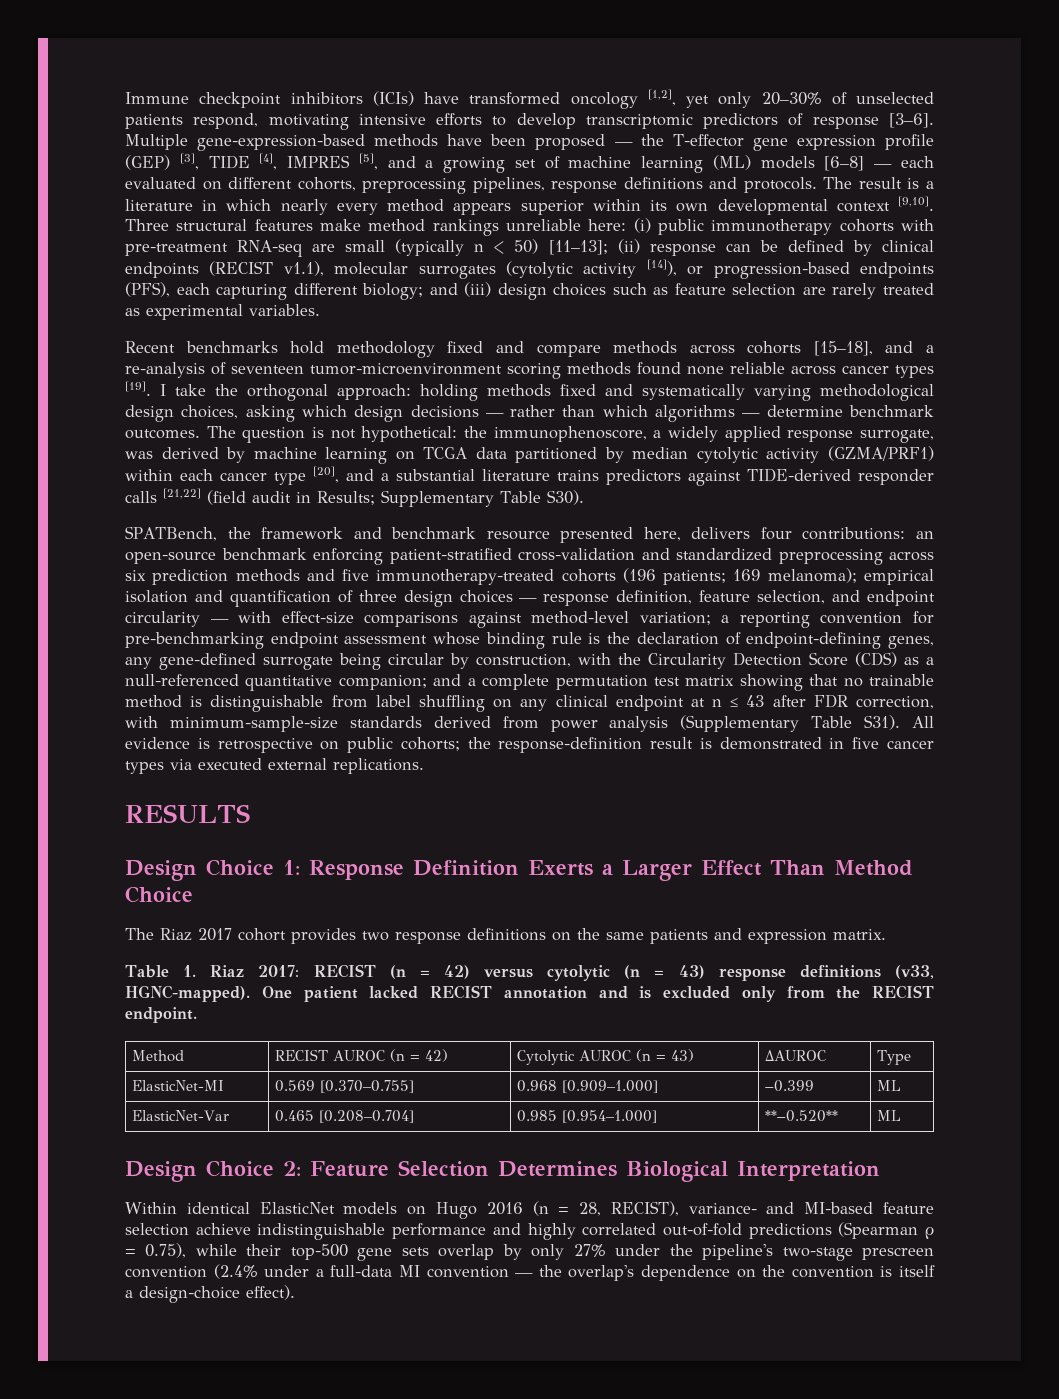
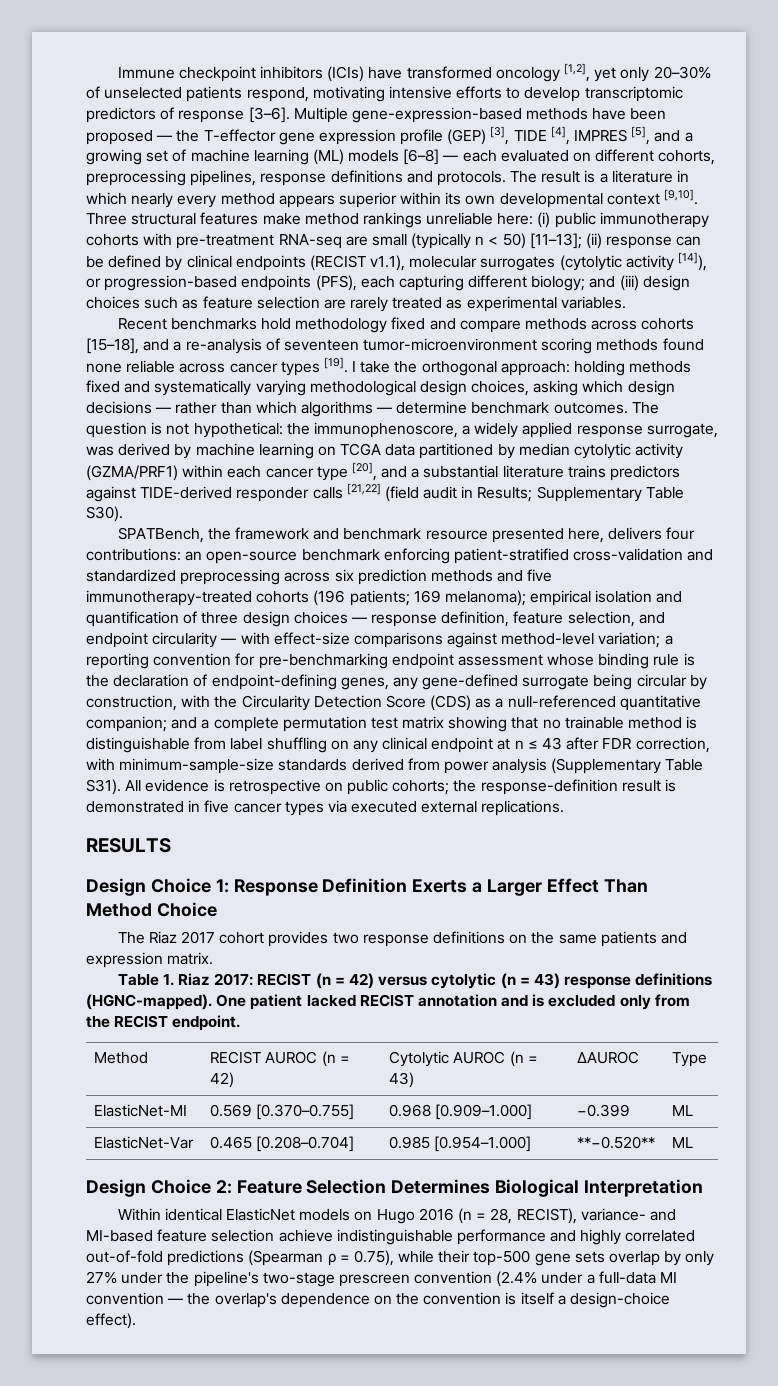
- Table 1. Riaz 2017: RECIST (n = 42) versus cytolytic (n = 43) response definitions (v33, HGNC-mapped).
+ Table 1. Riaz 2017: RECIST (n = 42) versus cytolytic (n = 43) response definitions (HGNC-mapped).

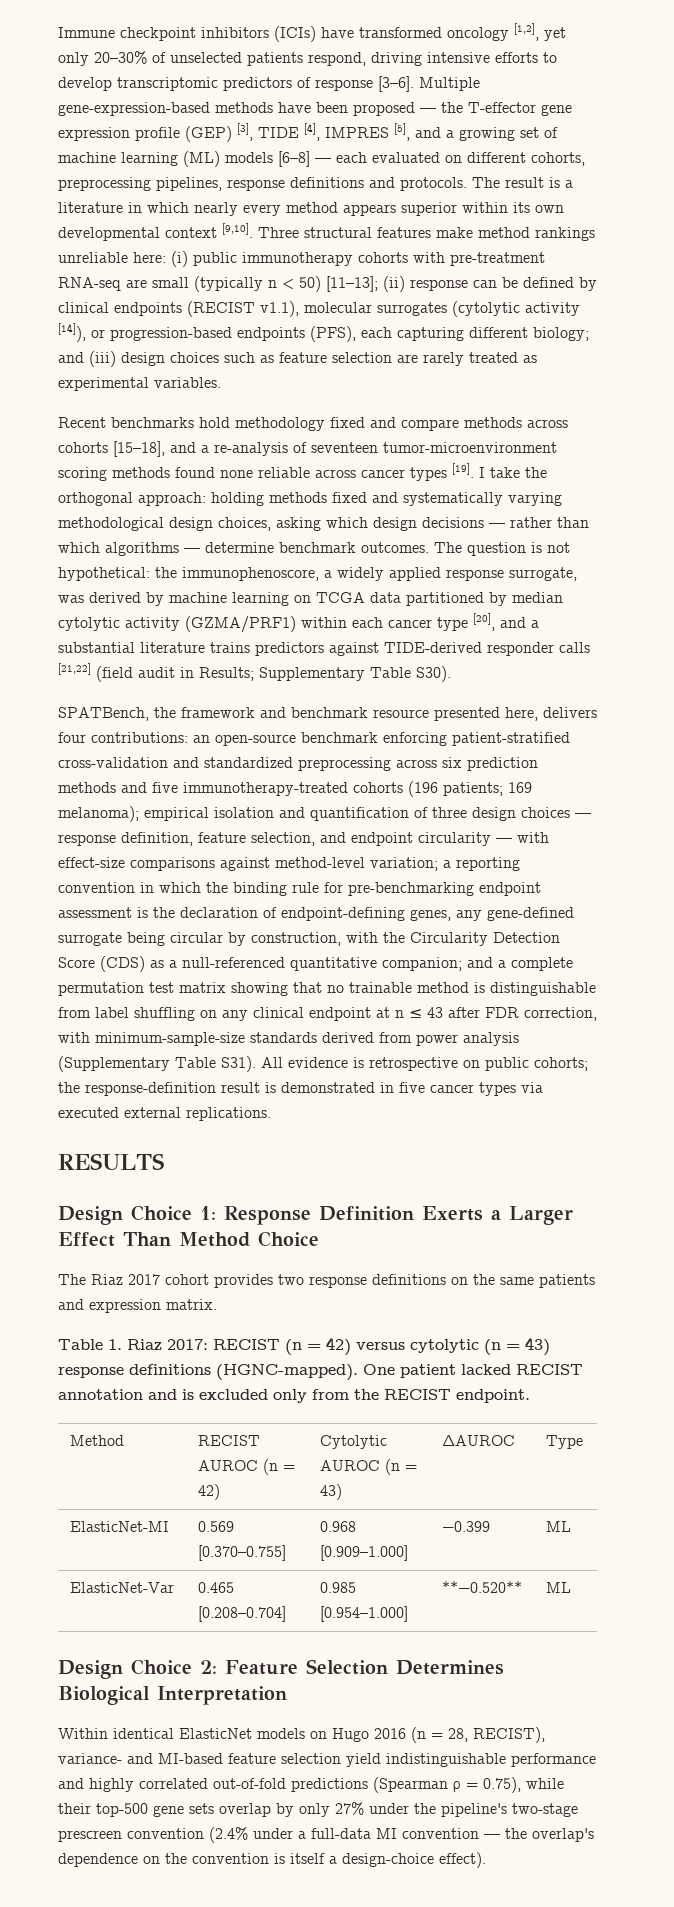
- Immune checkpoint inhibitors (ICIs) have transformed oncology [1,2], yet only 20–30% of unselected patients respond, motivating intensive efforts to develop transcriptomic predictors of response [3–6].
+ Immune checkpoint inhibitors (ICIs) have transformed oncology [1,2], yet only 20–30% of unselected patients respond, driving intensive efforts to develop transcriptomic predictors of response [3–6].
- a reporting convention for pre-benchmarking endpoint assessment whose binding rule is the declaration of endpoint-defining genes, any gene-defined surrogate being circular by construction, with the Circularity Detection Score (CDS) as a null-referenced quantitative companion;
+ a reporting convention in which the binding rule for pre-benchmarking endpoint assessment is the declaration of endpoint-defining genes, any gene-defined surrogate being circular by construction, with the Circularity Detection Score (CDS) as a null-referenced quantitative companion;
- Within identical ElasticNet models on Hugo 2016 (n = 28, RECIST), variance- and MI-based feature selection achieve indistinguishable performance and highly correlated out-of-fold predictions (Spearman ρ = 0.75), while their top-500 gene sets overlap by only 27% under the pipeline's two-stage prescreen convention (2.4% under a full-data MI convention — the overlap's dependence on the convention is itself a design-choice effect).
+ Within identical ElasticNet models on Hugo 2016 (n = 28, RECIST), variance- and MI-based feature selection yield indistinguishable performance and highly correlated out-of-fold predictions (Spearman ρ = 0.75), while their top-500 gene sets overlap by only 27% under the pipeline's two-stage prescreen convention (2.4% under a full-data MI convention — the overlap's dependence on the convention is itself a design-choice effect).

